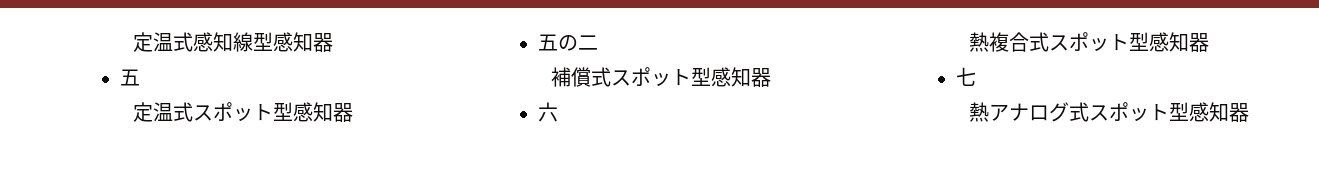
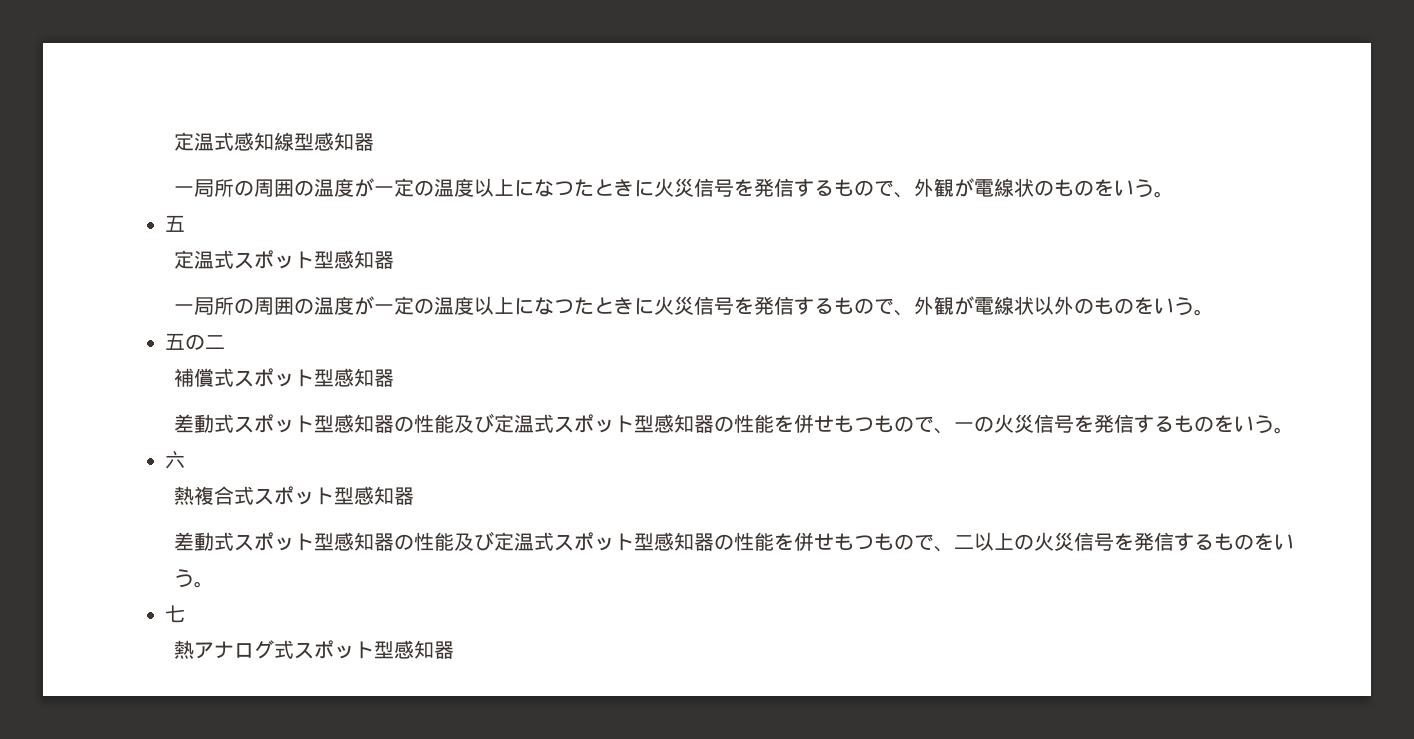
+ 一局所の周囲の温度が一定の温度以上になつたときに火災信号を発信するもので、外観が電線状のものをいう。
+ 一局所の周囲の温度が一定の温度以上になつたときに火災信号を発信するもので、外観が電線状以外のものをいう。
+ 差動式スポット型感知器の性能及び定温式スポット型感知器の性能を併せもつもので、一の火災信号を発信するものをいう。
+ 差動式スポット型感知器の性能及び定温式スポット型感知器の性能を併せもつもので、二以上の火災信号を発信するものをいう。

